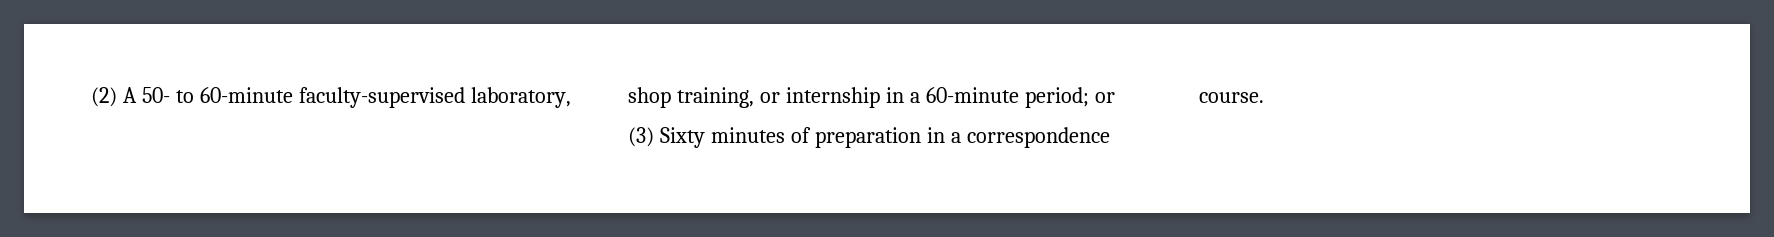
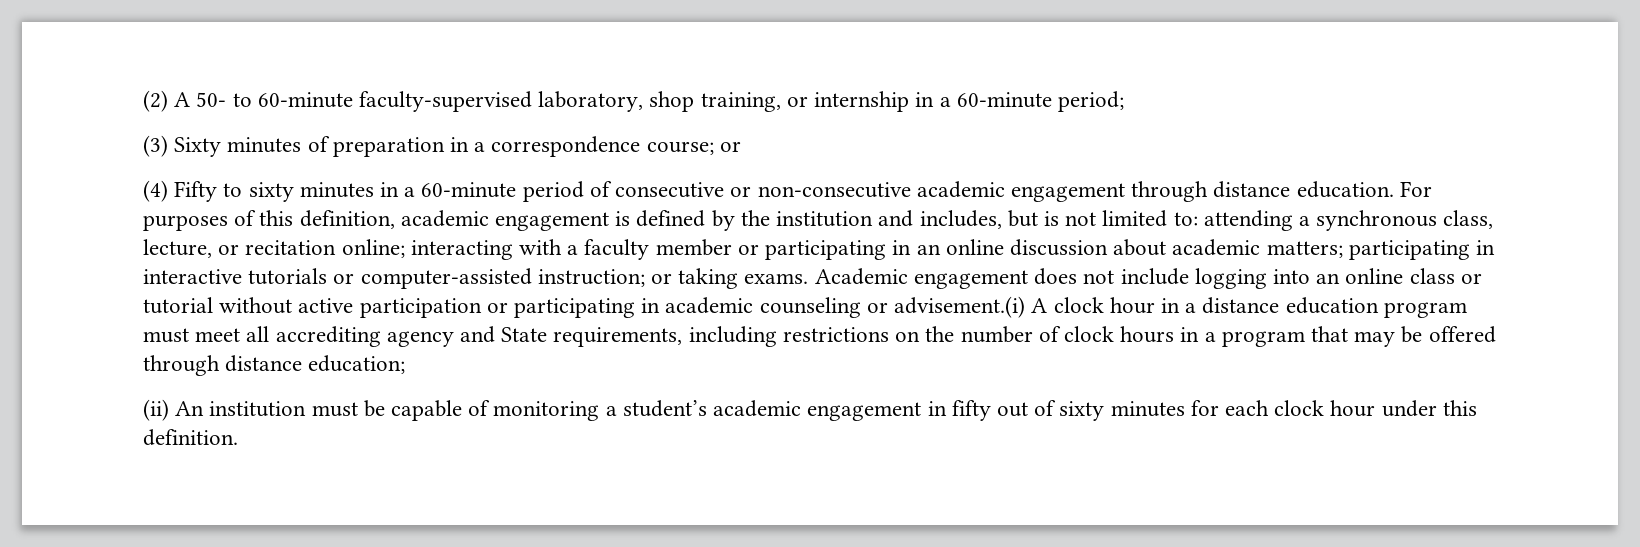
- (2) A 50- to 60-minute faculty-supervised laboratory, shop training, or internship in a 60-minute period; or
+ (2) A 50- to 60-minute faculty-supervised laboratory, shop training, or internship in a 60-minute period;
- (3) Sixty minutes of preparation in a correspondence course.
+ (3) Sixty minutes of preparation in a correspondence course; or
+ (4) Fifty to sixty minutes in a 60-minute period of consecutive or non-consecutive academic engagement through distance education. For purposes of this definition, academic engagement is defined by the institution and includes, but is not limited to: attending a synchronous class, lecture, or recitation online; interacting with a faculty member or participating in an online discussion about academic matters; participating in interactive tutorials or computer-assisted instruction; or taking exams. Academic engagement does not include logging into an online class or tutorial without active participation or participating in academic counseling or advisement.(i) A clock hour in a distance education program must meet all accrediting agency and State requirements, including restrictions on the number of clock hours in a program that may be offered through distance education;
+ (ii) An institution must be capable of monitoring a student’s academic engagement in fifty out of sixty minutes for each clock hour under this definition.

